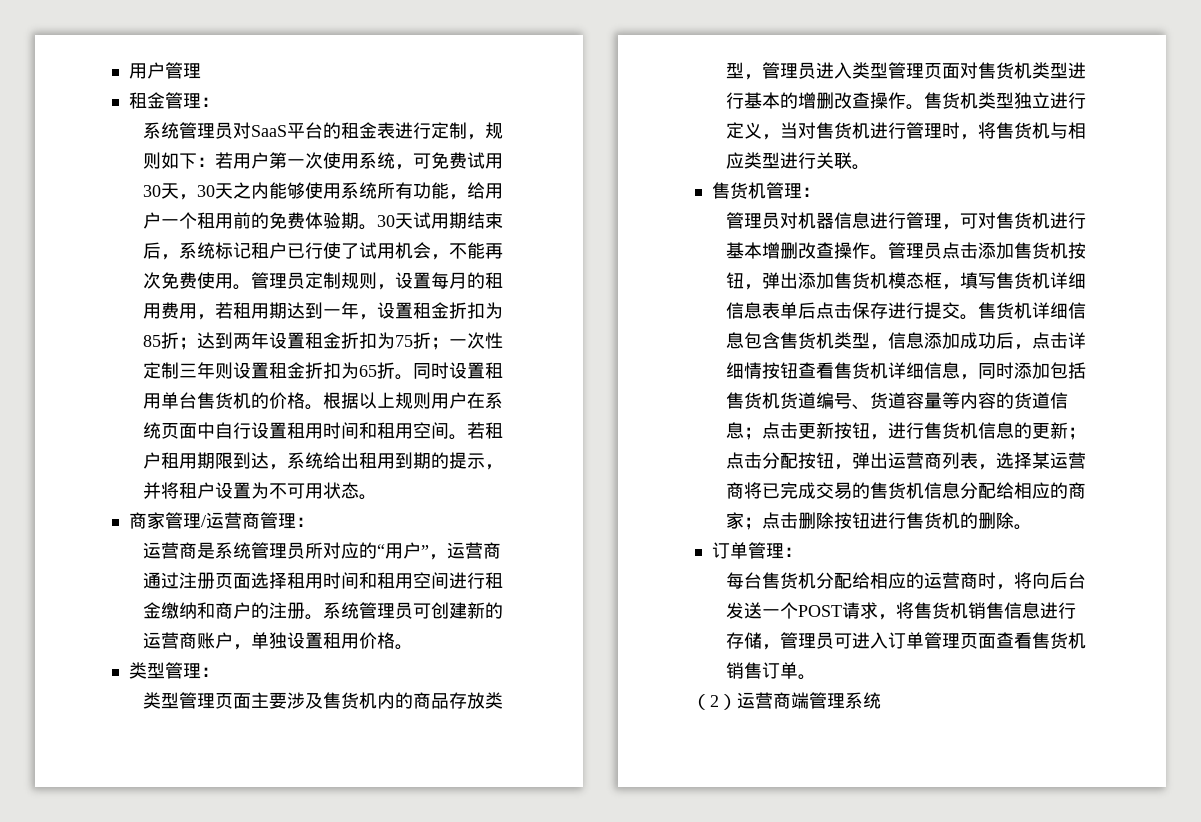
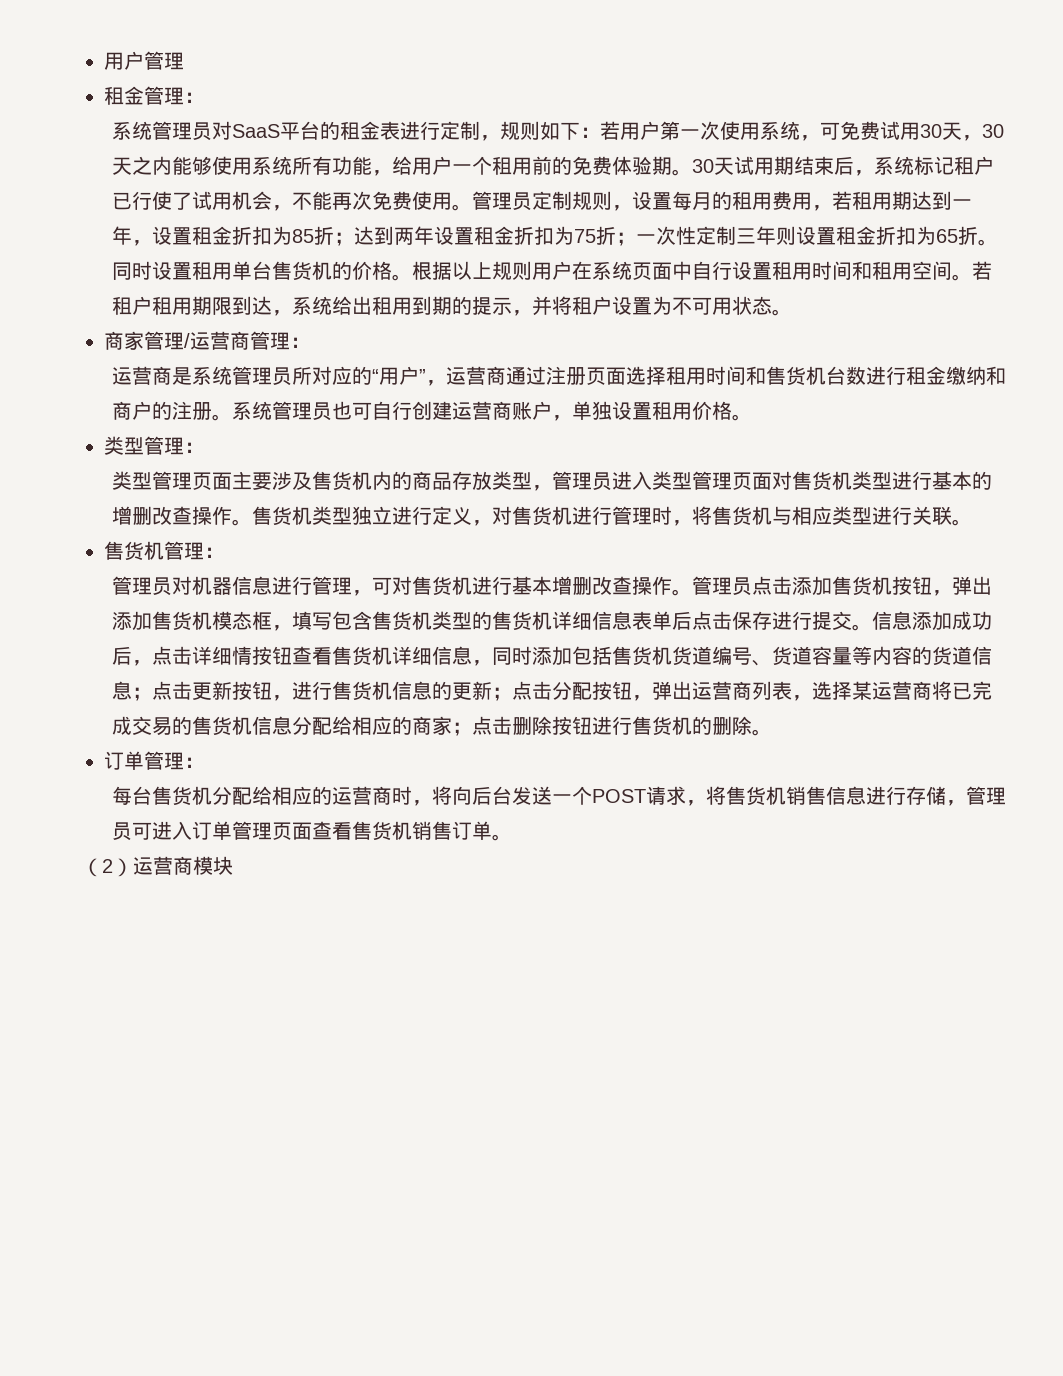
- 运营商是系统管理员所对应的“用户”，运营商通过注册页面选择租用时间和租用空间进行租金缴纳和商户的注册。
+ 运营商是系统管理员所对应的“用户”，运营商通过注册页面选择租用时间和售货机台数进行租金缴纳和商户的注册。
- 系统管理员可创建新的运营商账户，单独设置租用价格。
+ 系统管理员也可自行创建运营商账户，单独设置租用价格。
- 售货机类型独立进行定义，当对售货机进行管理时，将售货机与相应类型进行关联。
+ 售货机类型独立进行定义，对售货机进行管理时，将售货机与相应类型进行关联。
- 管理员点击添加售货机按钮，弹出添加售货机模态框，填写售货机详细信息表单后点击保存进行提交。
+ 管理员点击添加售货机按钮，弹出添加售货机模态框，填写包含售货机类型的售货机详细信息表单后点击保存进行提交。
- 售货机详细信息包含售货机类型，信息添加成功后，点击详细情按钮查看售货机详细信息，同时添加包括售货机货道编号、货道容量等内容的货道信息；
+ 信息添加成功后，点击详细情按钮查看售货机详细信息，同时添加包括售货机货道编号、货道容量等内容的货道信息；
- （2）运营商端管理系统
+ （2）运营商模块

